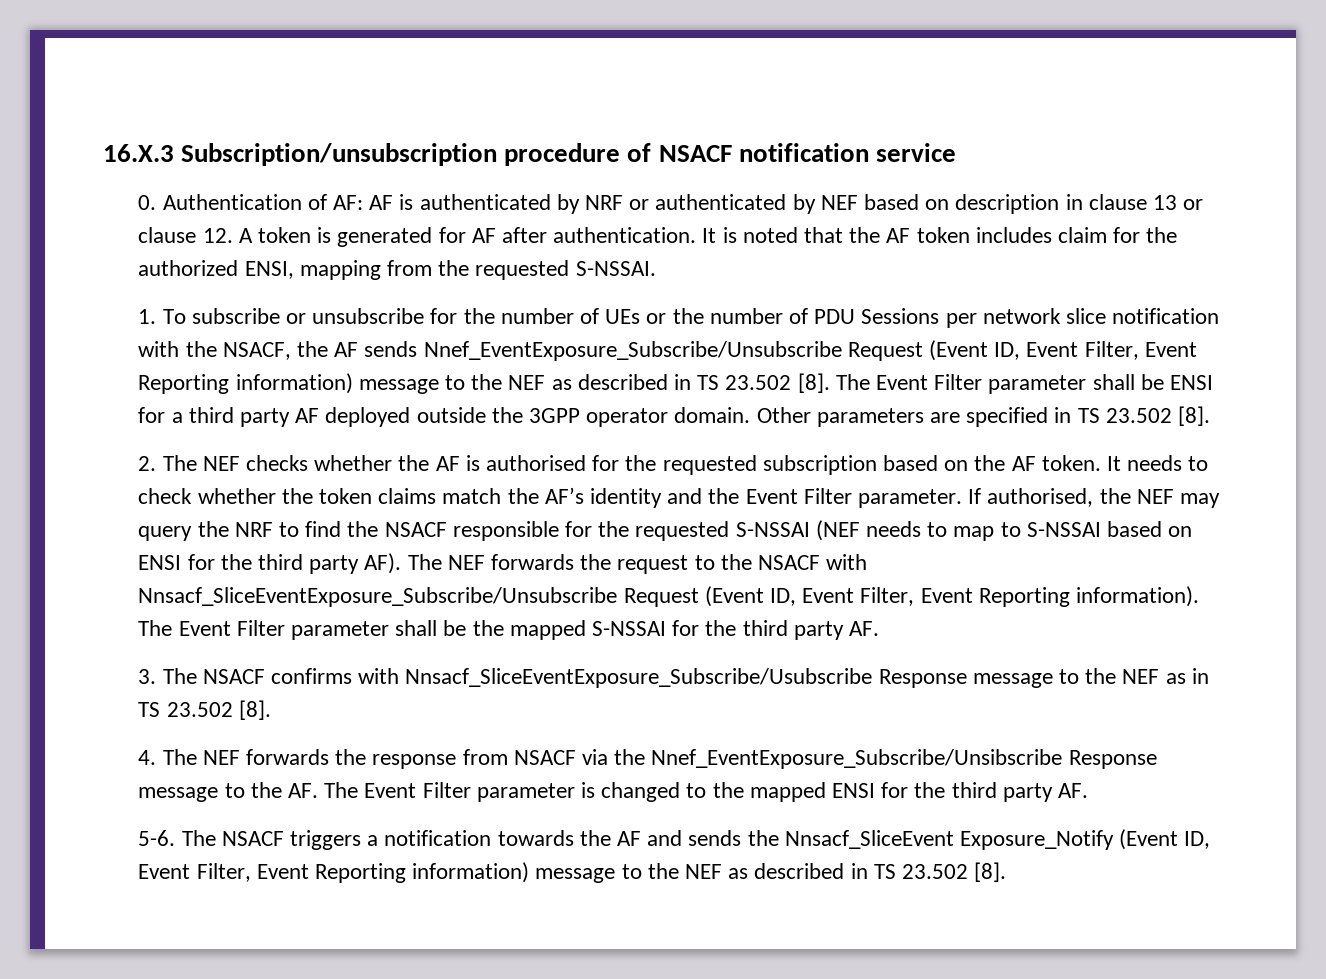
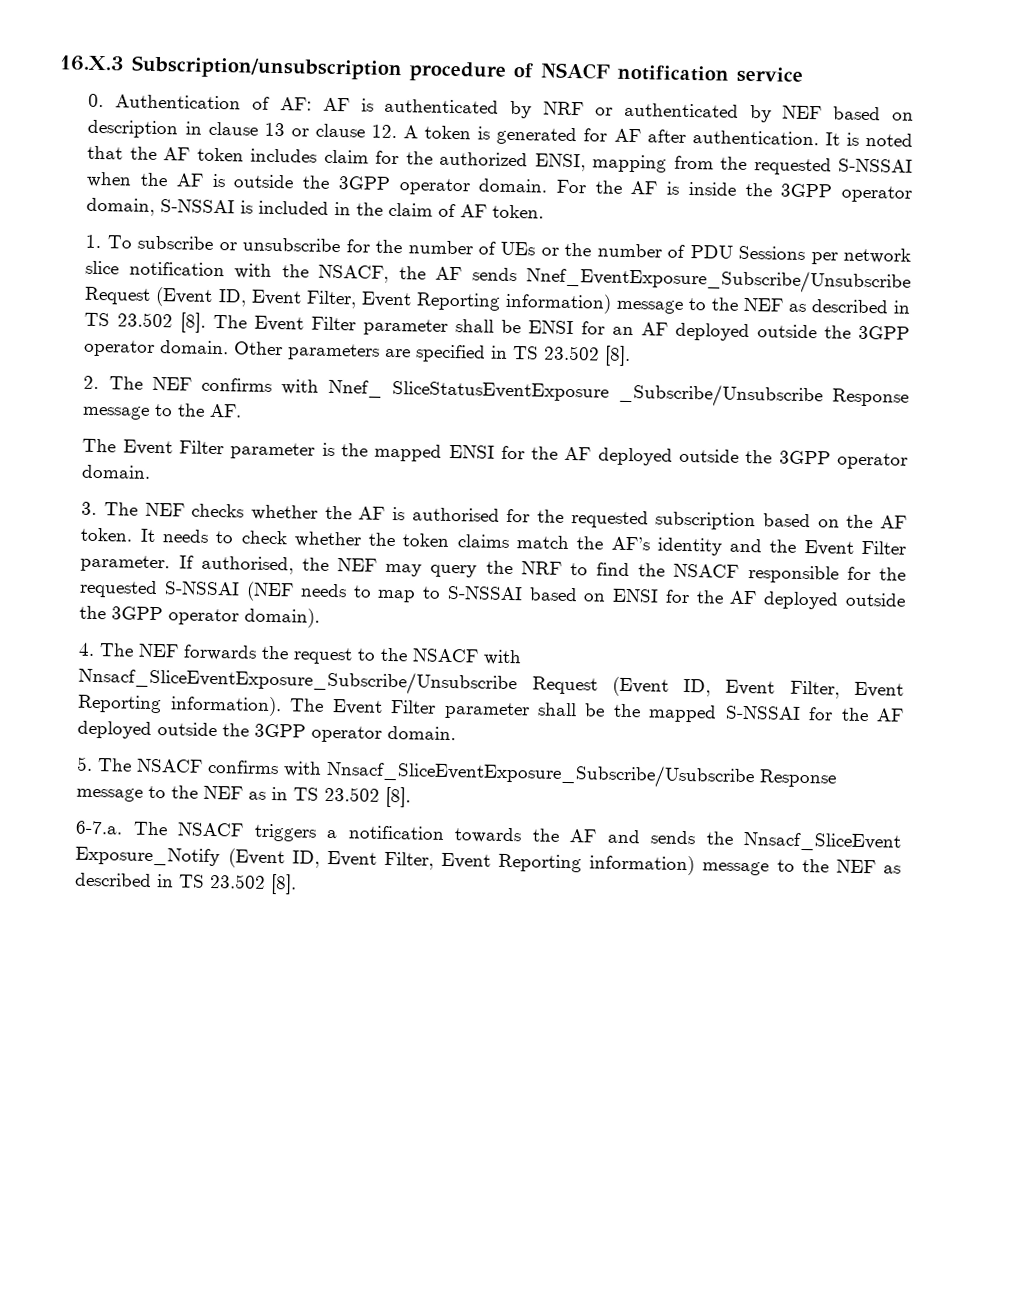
- It is noted that the AF token includes claim for the authorized ENSI, mapping from the requested S-NSSAI.
+ It is noted that the AF token includes claim for the authorized ENSI, mapping from the requested S-NSSAI when the AF is outside the 3GPP operator domain. For the AF is inside the 3GPP operator domain, S-NSSAI is included in the claim of AF token.
- The Event Filter parameter shall be ENSI for a third party AF deployed outside the 3GPP operator domain.
+ The Event Filter parameter shall be ENSI for an AF deployed outside the 3GPP operator domain.
- 2. The NEF checks whether the AF is authorised for the requested subscription based on the AF token.
+ 2. The NEF confirms with Nnef_ SliceStatusEventExposure _Subscribe/Unsubscribe Response message to the AF.
+ The Event Filter parameter is the mapped ENSI for the AF deployed outside the 3GPP operator domain.
+ 3. The NEF checks whether the AF is authorised for the requested subscription based on the AF token.
- If authorised, the NEF may query the NRF to find the NSACF responsible for the requested S-NSSAI (NEF needs to map to S-NSSAI based on ENSI for the third party AF). The NEF forwards the request to the NSACF with Nnsacf_SliceEventExposure_Subscribe/Unsubscribe Request (Event ID, Event Filter, Event Reporting information).
+ If authorised, the NEF may query the NRF to find the NSACF responsible for the requested S-NSSAI (NEF needs to map to S-NSSAI based on ENSI for the AF deployed outside the 3GPP operator domain).
+ 4. The NEF forwards the request to the NSACF with Nnsacf_SliceEventExposure_Subscribe/Unsubscribe Request (Event ID, Event Filter, Event Reporting information).
- The Event Filter parameter shall be the mapped S-NSSAI for the third party AF.
- 3. The NSACF confirms with Nnsacf_SliceEventExposure_Subscribe/Usubscribe Response message to the NEF as in TS 23.502 [8].
+ The Event Filter parameter shall be the mapped S-NSSAI for the AF deployed outside the 3GPP operator domain.
+ 5. The NSACF confirms with Nnsacf_SliceEventExposure_Subscribe/Usubscribe Response message to the NEF as in TS 23.502 [8].
- 4. The NEF forwards the response from NSACF via the Nnef_EventExposure_Subscribe/Unsibscribe Response message to the AF. The Event Filter parameter is changed to the mapped ENSI for the third party AF.
- 5-6. The NSACF triggers a notification towards the AF and sends the Nnsacf_SliceEvent Exposure_Notify (Event ID, Event Filter, Event Reporting information) message to the NEF as described in TS 23.502 [8].
+ 6-7.a. The NSACF triggers a notification towards the AF and sends the Nnsacf_SliceEvent Exposure_Notify (Event ID, Event Filter, Event Reporting information) message to the NEF as described in TS 23.502 [8].

